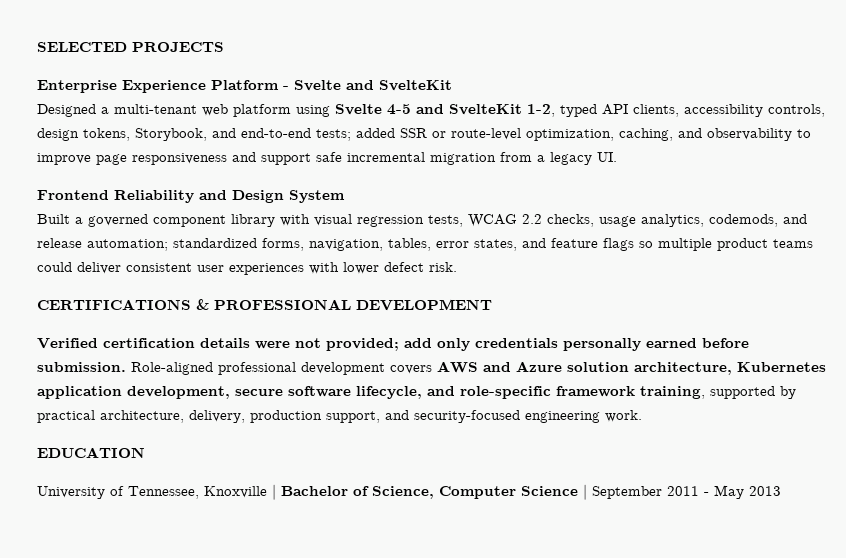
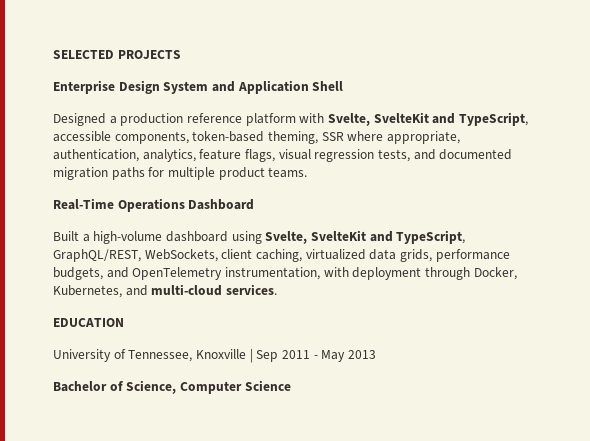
- Enterprise Experience Platform - Svelte and SvelteKit
- Designed a multi-tenant web platform using Svelte 4-5 and SvelteKit 1-2, typed API clients, accessibility controls, design tokens, Storybook, and end-to-end tests; added SSR or route-level optimization, caching, and observability to improve page responsiveness and support safe incremental migration from a legacy UI.
- Frontend Reliability and Design System
- Built a governed component library with visual regression tests, WCAG 2.2 checks, usage analytics, codemods, and release automation; standardized forms, navigation, tables, error states, and feature flags so multiple product teams could deliver consistent user experiences with lower defect risk.
- CERTIFICATIONS & PROFESSIONAL DEVELOPMENT
- Verified certification details were not provided; add only credentials personally earned before submission. Role-aligned professional development covers AWS and Azure solution architecture, Kubernetes application development, secure software lifecycle, and role-specific framework training, supported by practical architecture, delivery, production support, and security-focused engineering work.
+ Enterprise Design System and Application Shell
+ Designed a production reference platform with Svelte, SvelteKit and TypeScript, accessible components, token-based theming, SSR where appropriate, authentication, analytics, feature flags, visual regression tests, and documented migration paths for multiple product teams.
+ Real-Time Operations Dashboard
+ Built a high-volume dashboard using Svelte, SvelteKit and TypeScript, GraphQL/REST, WebSockets, client caching, virtualized data grids, performance budgets, and OpenTelemetry instrumentation, with deployment through Docker, Kubernetes, and multi-cloud services.
- University of Tennessee, Knoxville | Bachelor of Science, Computer Science | September 2011 - May 2013
+ University of Tennessee, Knoxville | Sep 2011 - May 2013
+ Bachelor of Science, Computer Science

